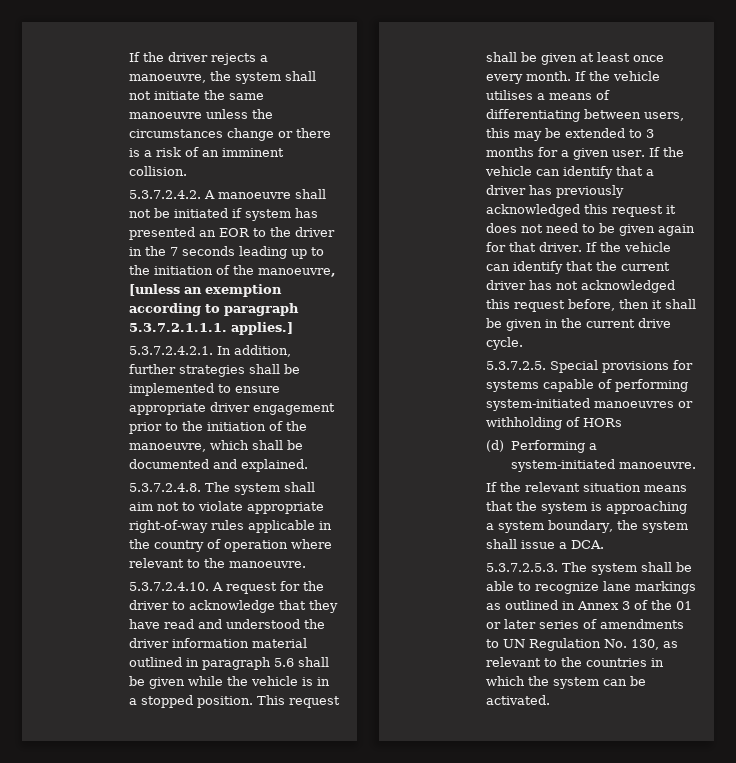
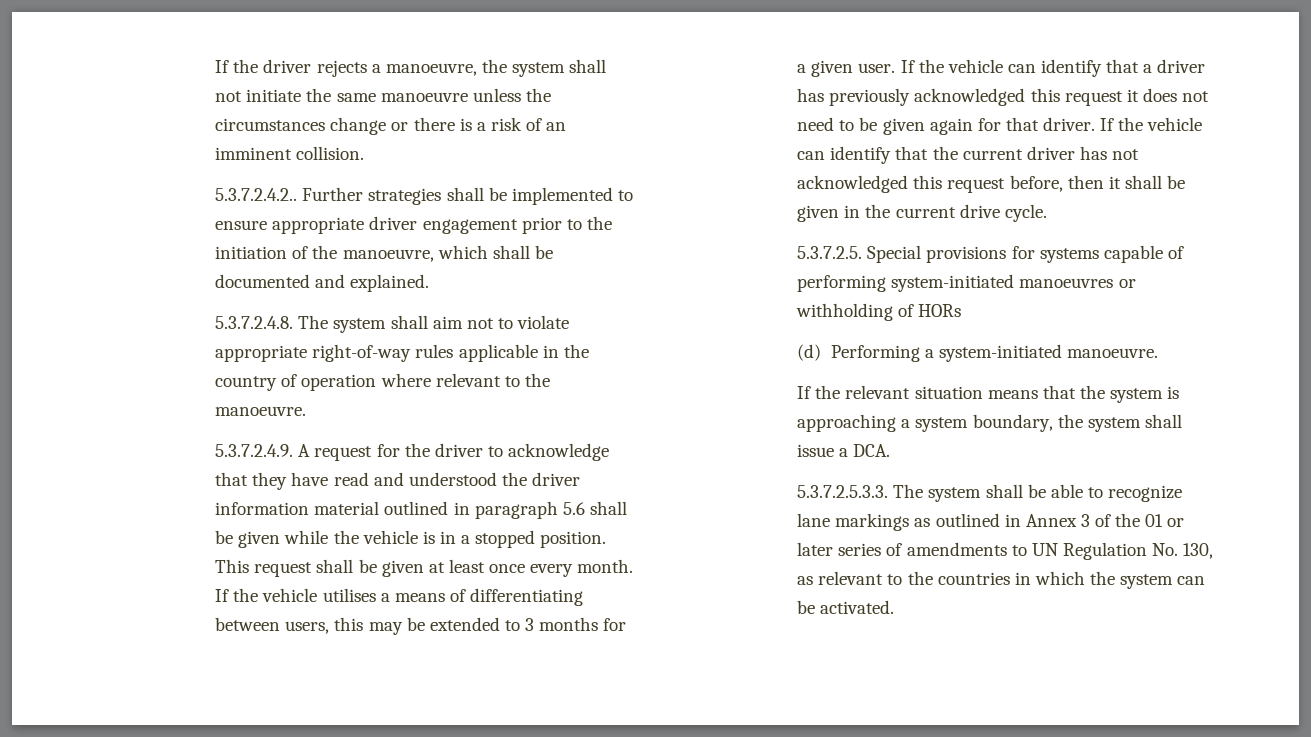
- 5.3.7.2.4.2. A manoeuvre shall not be initiated if system has presented an EOR to the driver in the 7 seconds leading up to the initiation of the manoeuvre, [unless an exemption according to paragraph 5.3.7.2.1.1.1. applies.]
- 5.3.7.2.4.2.1. In addition, further strategies shall be implemented to ensure appropriate driver engagement prior to the initiation of the manoeuvre, which shall be documented and explained.
+ 5.3.7.2.4.2.. Further strategies shall be implemented to ensure appropriate driver engagement prior to the initiation of the manoeuvre, which shall be documented and explained.
- 5.3.7.2.4.10. A request for the driver to acknowledge that they have read and understood the driver information material outlined in paragraph 5.6 shall be given while the vehicle is in a stopped position.
+ 5.3.7.2.4.9. A request for the driver to acknowledge that they have read and understood the driver information material outlined in paragraph 5.6 shall be given while the vehicle is in a stopped position.
- 5.3.7.2.5.3. The system shall be able to recognize lane markings as outlined in Annex 3 of the 01 or later series of amendments to UN Regulation No. 130, as relevant to the countries in which the system can be activated.
+ 5.3.7.2.5.3.3. The system shall be able to recognize lane markings as outlined in Annex 3 of the 01 or later series of amendments to UN Regulation No. 130, as relevant to the countries in which the system can be activated.

